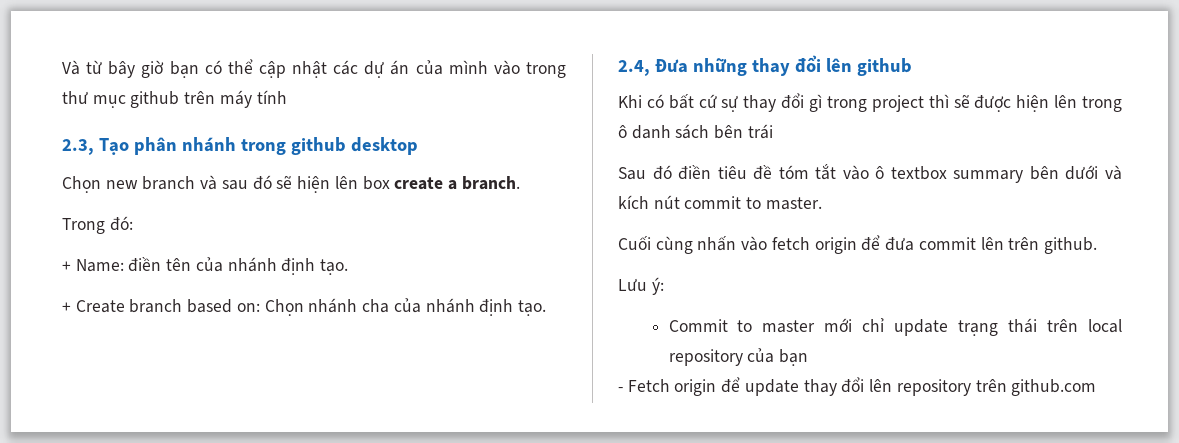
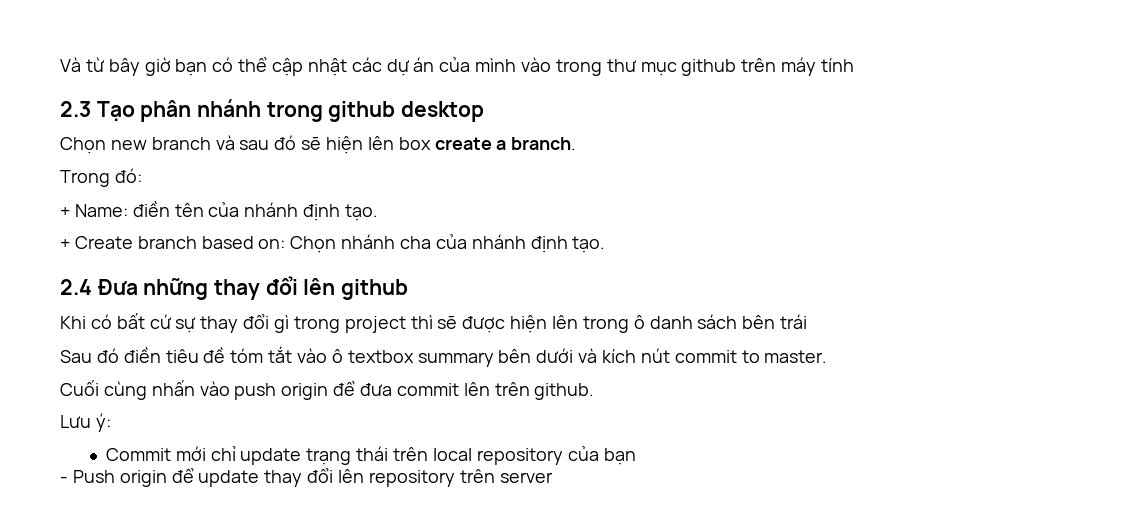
- 2.3, Tạo phân nhánh trong github desktop
+ 2.3 Tạo phân nhánh trong github desktop
- 2.4, Đưa những thay đổi lên github
+ 2.4 Đưa những thay đổi lên github
- Cuối cùng nhấn vào fetch origin để đưa commit lên trên github.
+ Cuối cùng nhấn vào push origin để đưa commit lên trên github.
- Commit to master mới chỉ update trạng thái trên local repository của bạn
+ Commit mới chỉ update trạng thái trên local repository của bạn
- - Fetch origin để update thay đổi lên repository trên github.com
+ - Push origin để update thay đổi lên repository trên server

